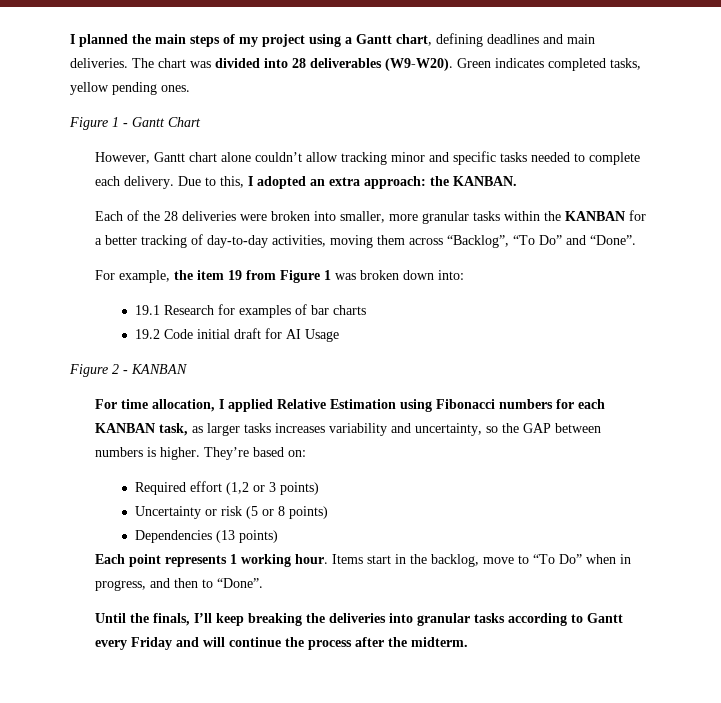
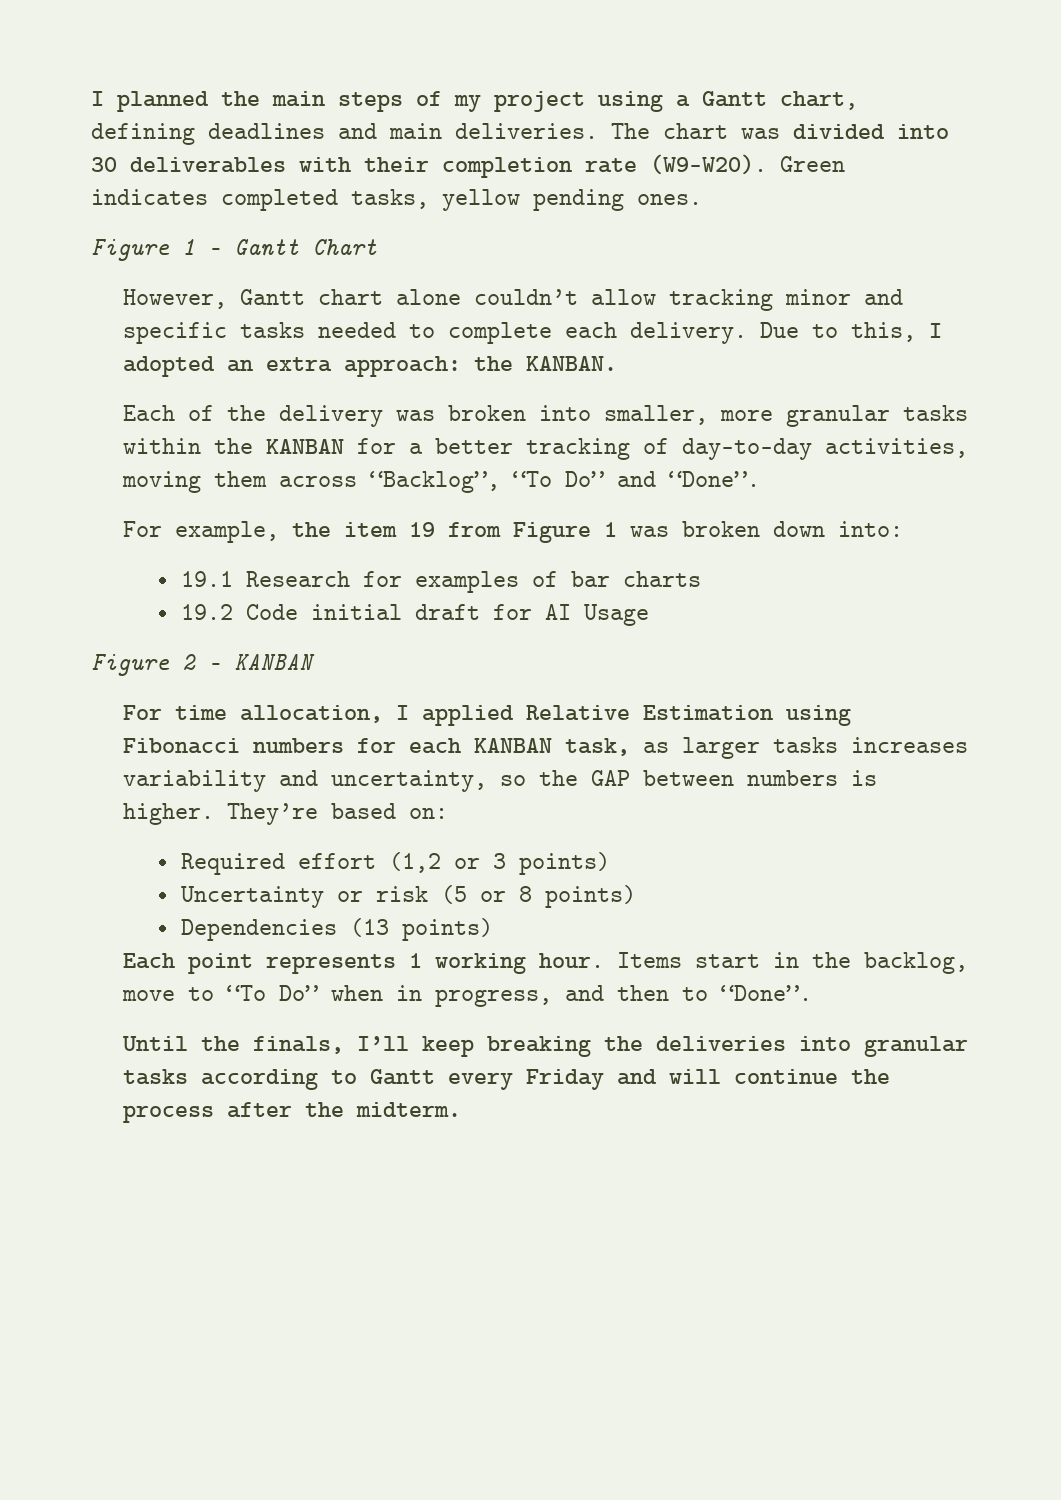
- The chart was divided into 28 deliverables (W9-W20).
+ The chart was divided into 30 deliverables with their completion rate (W9-W20).
- Each of the 28 deliveries were broken into smaller, more granular tasks within the KANBAN for a better tracking of day-to-day activities, moving them across “Backlog”, “To Do” and “Done”.
+ Each of the delivery was broken into smaller, more granular tasks within the KANBAN for a better tracking of day-to-day activities, moving them across “Backlog”, “To Do” and “Done”.

